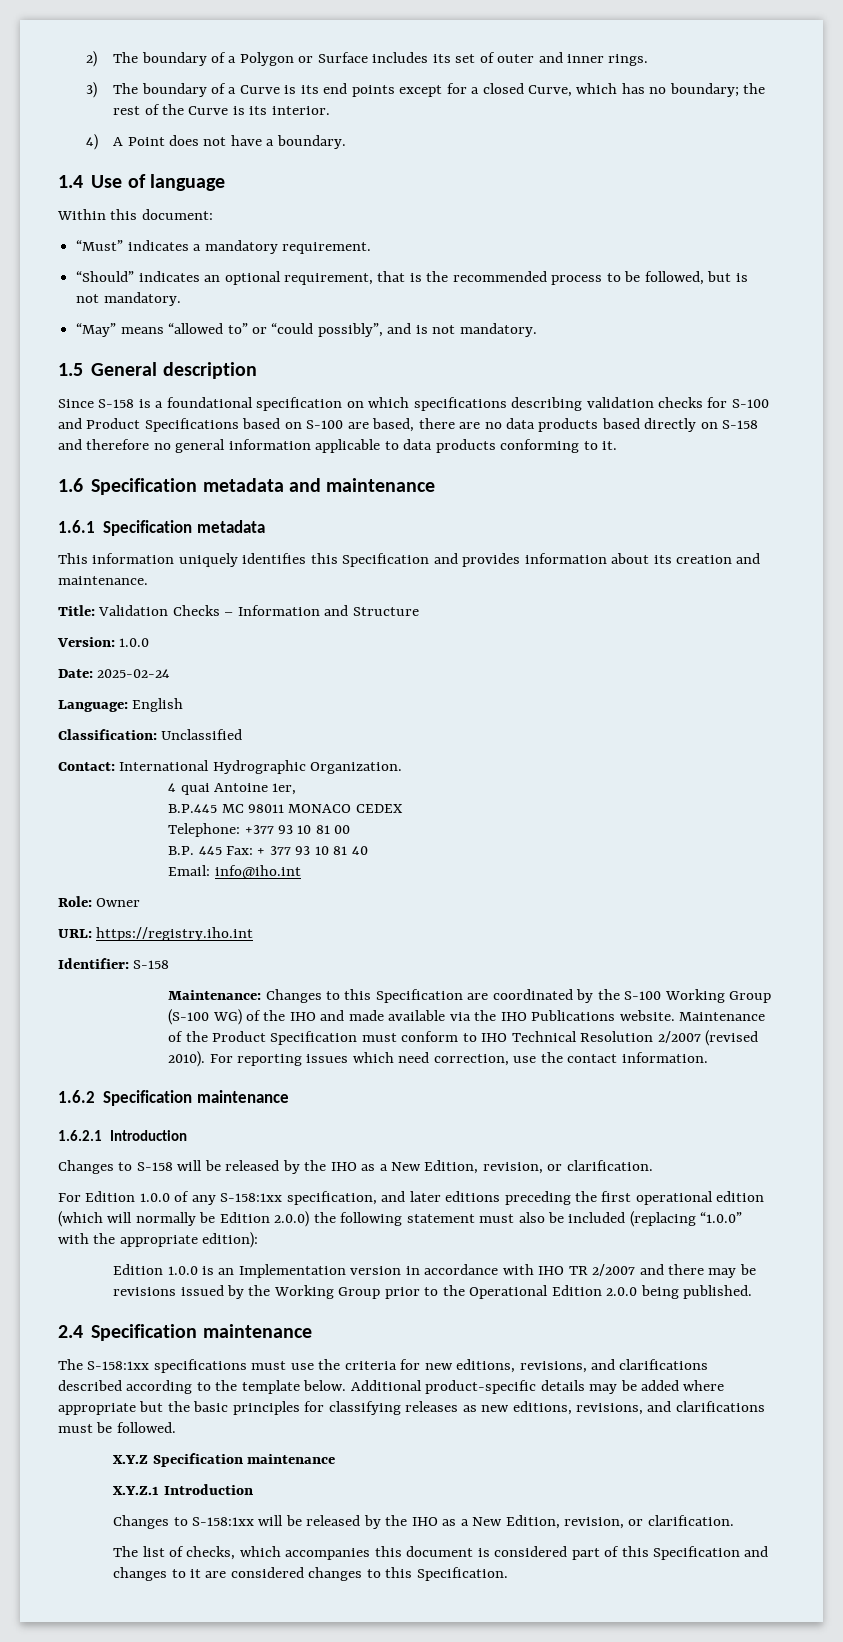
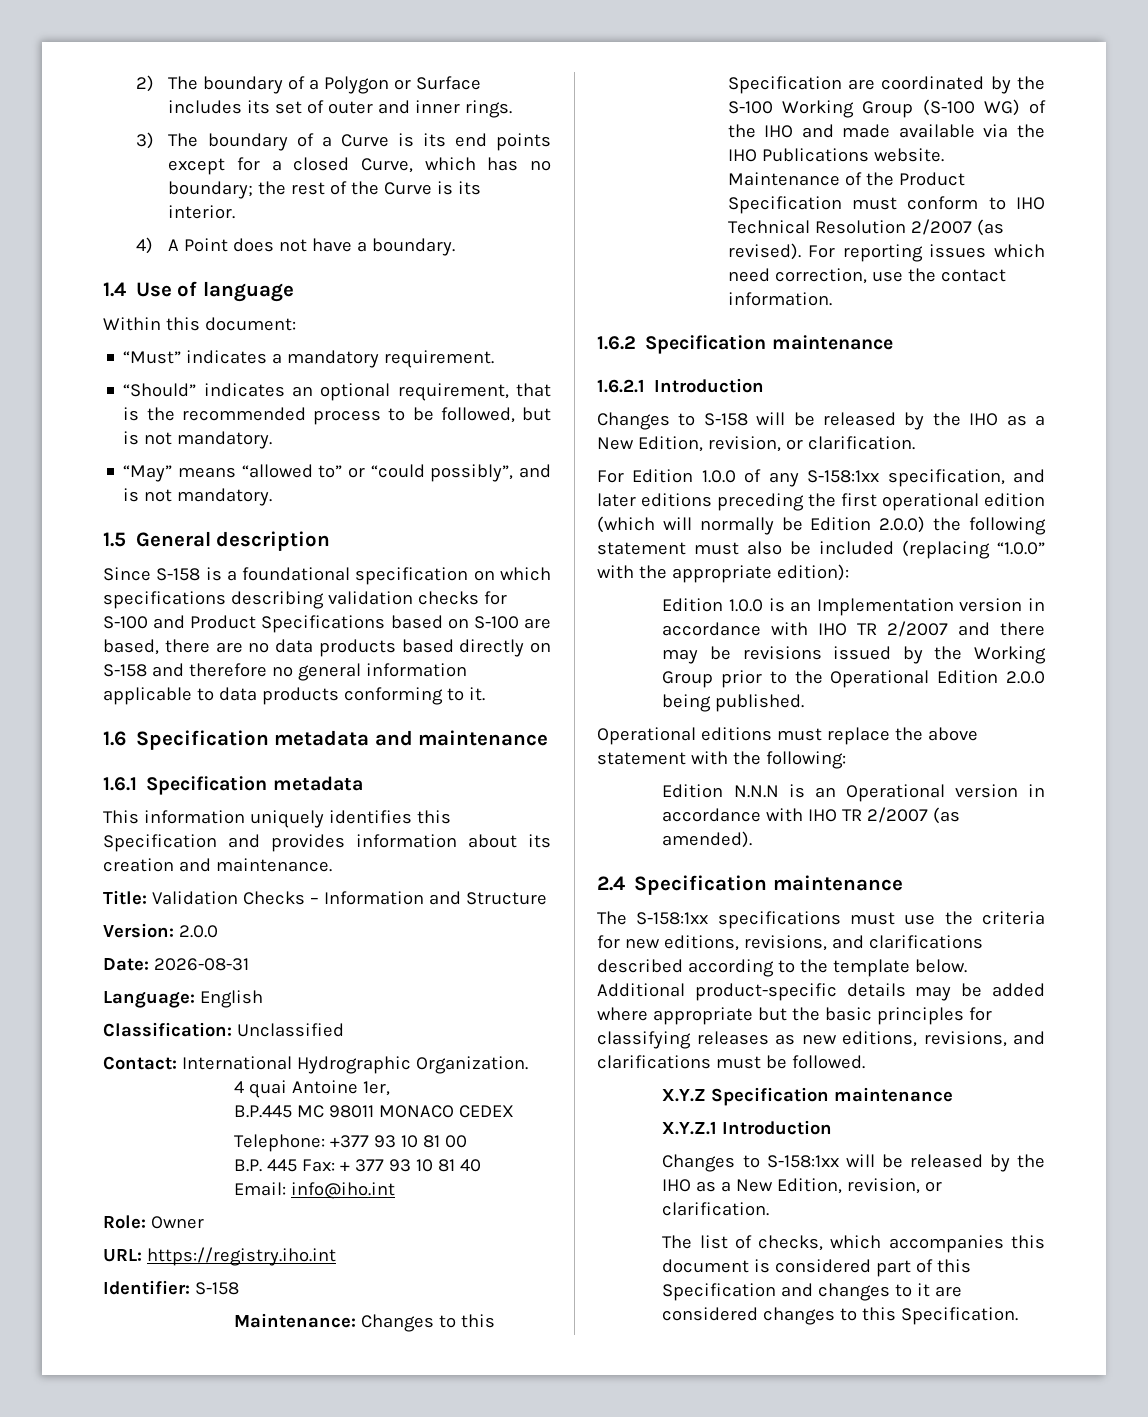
- Version: 1.0.0
+ Version: 2.0.0
- Date: 2025-02-24
+ Date: 2026-08-31
- Maintenance of the Product Specification must conform to IHO Technical Resolution 2/2007 (revised 2010).
+ Maintenance of the Product Specification must conform to IHO Technical Resolution 2/2007 (as revised).
+ Operational editions must replace the above statement with the following:
+ Edition N.N.N is an Operational version in accordance with IHO TR 2/2007 (as amended).

